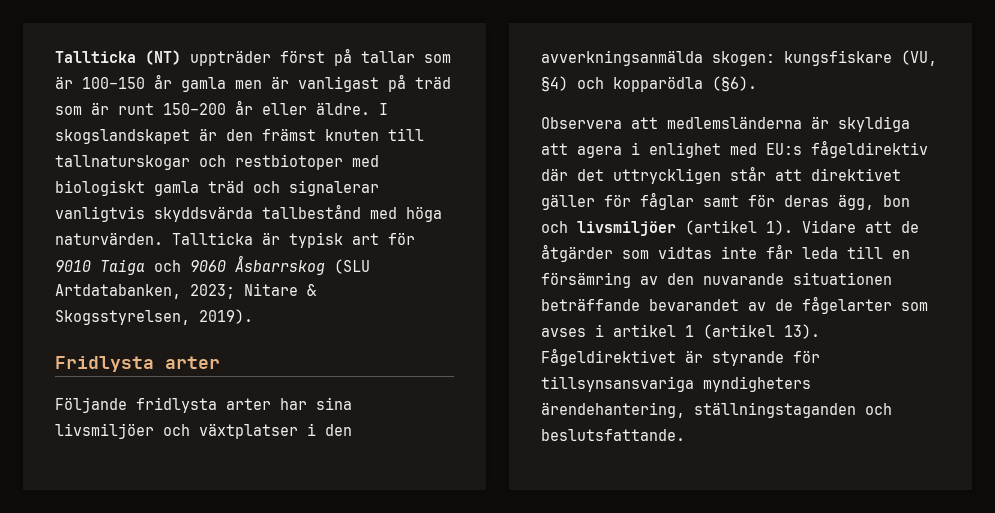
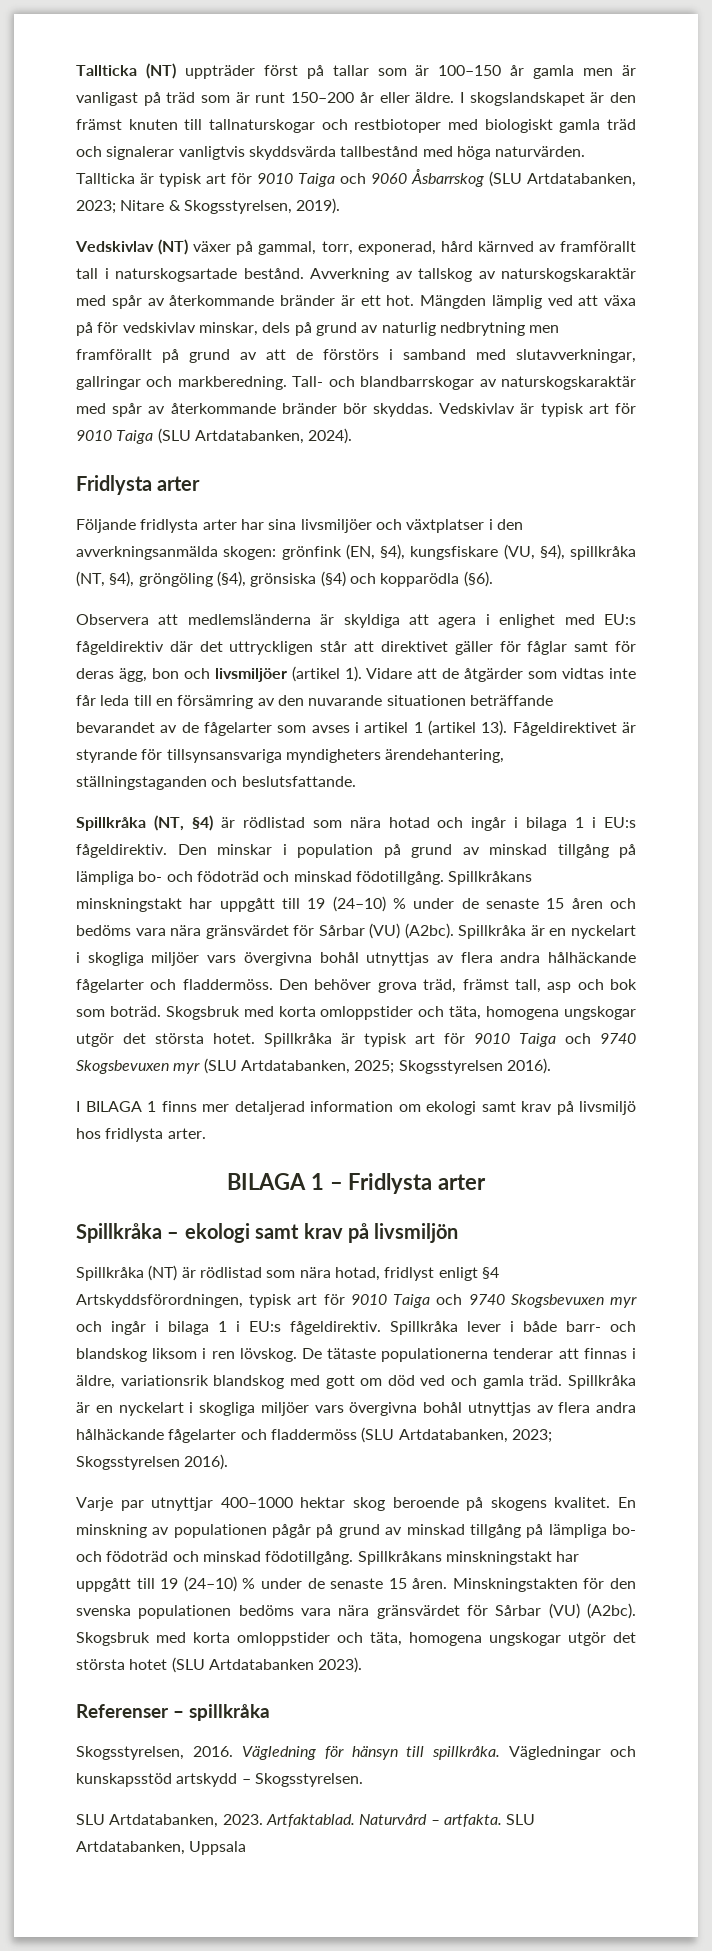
+ Vedskivlav (NT) växer på gammal, torr, exponerad, hård kärnved av framförallt tall i naturskogsartade bestånd. Avverkning av tallskog av naturskogskaraktär med spår av återkommande bränder är ett hot. Mängden lämplig ved att växa på för vedskivlav minskar, dels på grund av naturlig nedbrytning men framförallt på grund av att de förstörs i samband med slutavverkningar, gallringar och markberedning. Tall- och blandbarrskogar av naturskogskaraktär med spår av återkommande bränder bör skyddas. Vedskivlav är typisk art för 9010 Taiga (SLU Artdatabanken, 2024).
- Följande fridlysta arter har sina livsmiljöer och växtplatser i den avverkningsanmälda skogen: kungsfiskare (VU, §4) och kopparödla (§6).
+ Följande fridlysta arter har sina livsmiljöer och växtplatser i den avverkningsanmälda skogen: grönfink (EN, §4), kungsfiskare (VU, §4), spillkråka (NT, §4), gröngöling (§4), grönsiska (§4) och kopparödla (§6).
+ Spillkråka (NT, §4) är rödlistad som nära hotad och ingår i bilaga 1 i EU:s fågeldirektiv. Den minskar i population på grund av minskad tillgång på lämpliga bo- och födoträd och minskad födotillgång. Spillkråkans minskningstakt har uppgått till 19 (24–10) % under de senaste 15 åren och bedöms vara nära gränsvärdet för Sårbar (VU) (A2bc). Spillkråka är en nyckelart i skogliga miljöer vars övergivna bohål utnyttjas av flera andra hålhäckande fågelarter och fladdermöss. Den behöver grova träd, främst tall, asp och bok som boträd. Skogsbruk med korta omloppstider och täta, homogena ungskogar utgör det största hotet. Spillkråka är typisk art för 9010 Taiga och 9740 Skogsbevuxen myr (SLU Artdatabanken, 2025; Skogsstyrelsen 2016).
+ I BILAGA 1 finns mer detaljerad information om ekologi samt krav på livsmiljö hos fridlysta arter.
+ BILAGA 1 – Fridlysta arter
+ Spillkråka – ekologi samt krav på livsmiljön
+ Spillkråka (NT) är rödlistad som nära hotad, fridlyst enligt §4 Artskyddsförordningen, typisk art för 9010 Taiga och 9740 Skogsbevuxen myr och ingår i bilaga 1 i EU:s fågeldirektiv. Spillkråka lever i både barr- och blandskog liksom i ren lövskog. De tätaste populationerna tenderar att finnas i äldre, variationsrik blandskog med gott om död ved och gamla träd. Spillkråka är en nyckelart i skogliga miljöer vars övergivna bohål utnyttjas av flera andra hålhäckande fågelarter och fladdermöss (SLU Artdatabanken, 2023; Skogsstyrelsen 2016).
+ Varje par utnyttjar 400–1000 hektar skog beroende på skogens kvalitet. En minskning av populationen pågår på grund av minskad tillgång på lämpliga bo- och födoträd och minskad födotillgång. Spillkråkans minskningstakt har uppgått till 19 (24–10) % under de senaste 15 åren. Minskningstakten för den svenska populationen bedöms vara nära gränsvärdet för Sårbar (VU) (A2bc). Skogsbruk med korta omloppstider och täta, homogena ungskogar utgör det största hotet (SLU Artdatabanken 2023).
+ Referenser – spillkråka
+ Skogsstyrelsen, 2016. Vägledning för hänsyn till spillkråka. Vägledningar och kunskapsstöd artskydd – Skogsstyrelsen.
+ SLU Artdatabanken, 2023. Artfaktablad. Naturvård – artfakta. SLU Artdatabanken, Uppsala

